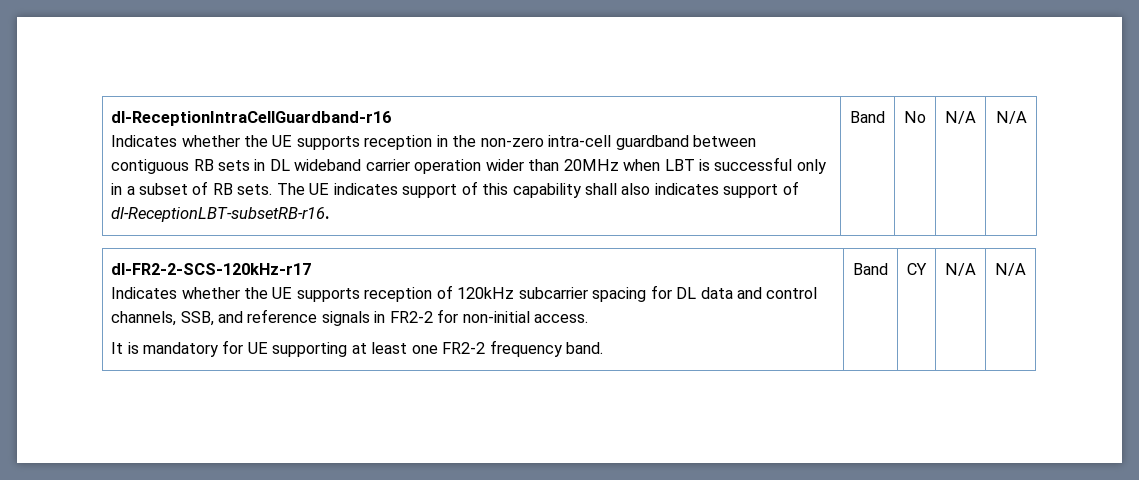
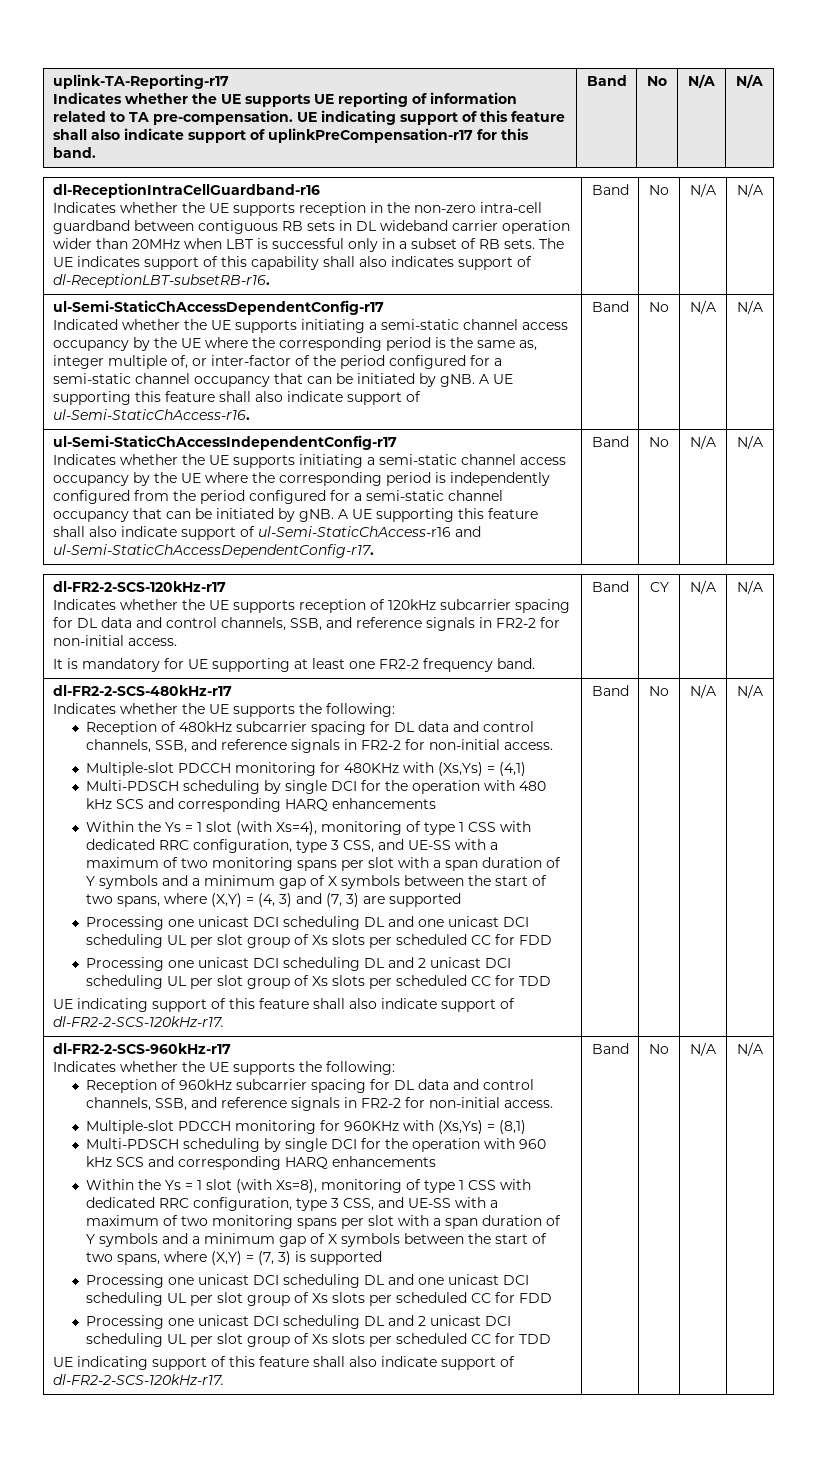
+ uplink-TA-Reporting-r17
+ Indicates whether the UE supports UE reporting of information related to TA pre-compensation. UE indicating support of this feature shall also indicate support of uplinkPreCompensation-r17 for this band. | Band | No | N/A | N/A
+ ul-Semi-StaticChAccessDependentConfig-r17
+ Indicated whether the UE supports initiating a semi-static channel access occupancy by the UE where the corresponding period is the same as, integer multiple of, or inter-factor of the period configured for a semi-static channel occupancy that can be initiated by gNB. A UE supporting this feature shall also indicate support of ul-Semi-StaticChAccess-r16. | Band | No | N/A | N/A
+ ul-Semi-StaticChAccessIndependentConfig-r17
+ Indicates whether the UE supports initiating a semi-static channel access occupancy by the UE where the corresponding period is independently configured from the period configured for a semi-static channel occupancy that can be initiated by gNB. A UE supporting this feature shall also indicate support of ul-Semi-StaticChAccess-r16 and ul-Semi-StaticChAccessDependentConfig-r17. | Band | No | N/A | N/A
+ dl-FR2-2-SCS-480kHz-r17
+ Indicates whether the UE supports the following:
+ Reception of 480kHz subcarrier spacing for DL data and control channels, SSB, and reference signals in FR2-2 for non-initial access.
+ Multiple-slot PDCCH monitoring for 480KHz with (Xs,Ys) = (4,1)
+ Multi-PDSCH scheduling by single DCI for the operation with 480 kHz SCS and corresponding HARQ enhancements
+ Within the Ys = 1 slot (with Xs=4), monitoring of type 1 CSS with dedicated RRC configuration, type 3 CSS, and UE-SS with a maximum of two monitoring spans per slot with a span duration of Y symbols and a minimum gap of X symbols between the start of two spans, where (X,Y) = (4, 3) and (7, 3) are supported
+ Processing one unicast DCI scheduling DL and one unicast DCI scheduling UL per slot group of Xs slots per scheduled CC for FDD
+ Processing one unicast DCI scheduling DL and 2 unicast DCI scheduling UL per slot group of Xs slots per scheduled CC for TDD
+ UE indicating support of this feature shall also indicate support of dl-FR2-2-SCS-120kHz-r17. | Band | No | N/A | N/A
+ dl-FR2-2-SCS-960kHz-r17
+ Indicates whether the UE supports the following:
+ Reception of 960kHz subcarrier spacing for DL data and control channels, SSB, and reference signals in FR2-2 for non-initial access.
+ Multiple-slot PDCCH monitoring for 960KHz with (Xs,Ys) = (8,1)
+ Multi-PDSCH scheduling by single DCI for the operation with 960 kHz SCS and corresponding HARQ enhancements
+ Within the Ys = 1 slot (with Xs=8), monitoring of type 1 CSS with dedicated RRC configuration, type 3 CSS, and UE-SS with a maximum of two monitoring spans per slot with a span duration of Y symbols and a minimum gap of X symbols between the start of two spans, where (X,Y) = (7, 3) is supported
+ Processing one unicast DCI scheduling DL and one unicast DCI scheduling UL per slot group of Xs slots per scheduled CC for FDD
+ Processing one unicast DCI scheduling DL and 2 unicast DCI scheduling UL per slot group of Xs slots per scheduled CC for TDD
+ UE indicating support of this feature shall also indicate support of dl-FR2-2-SCS-120kHz-r17. | Band | No | N/A | N/A

